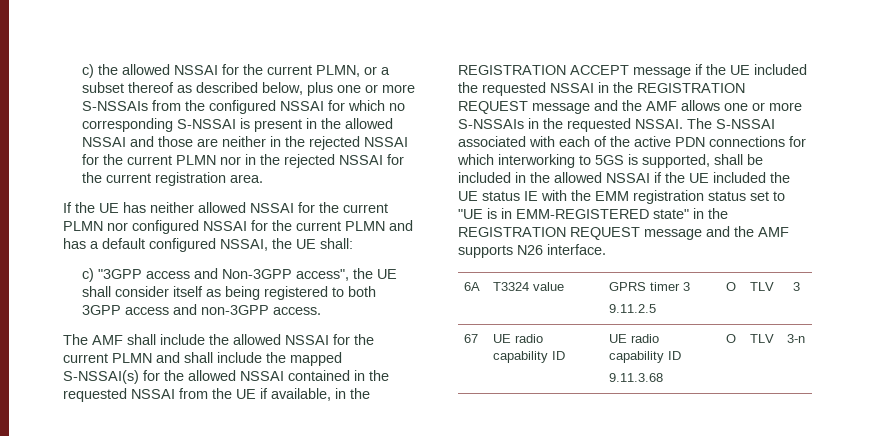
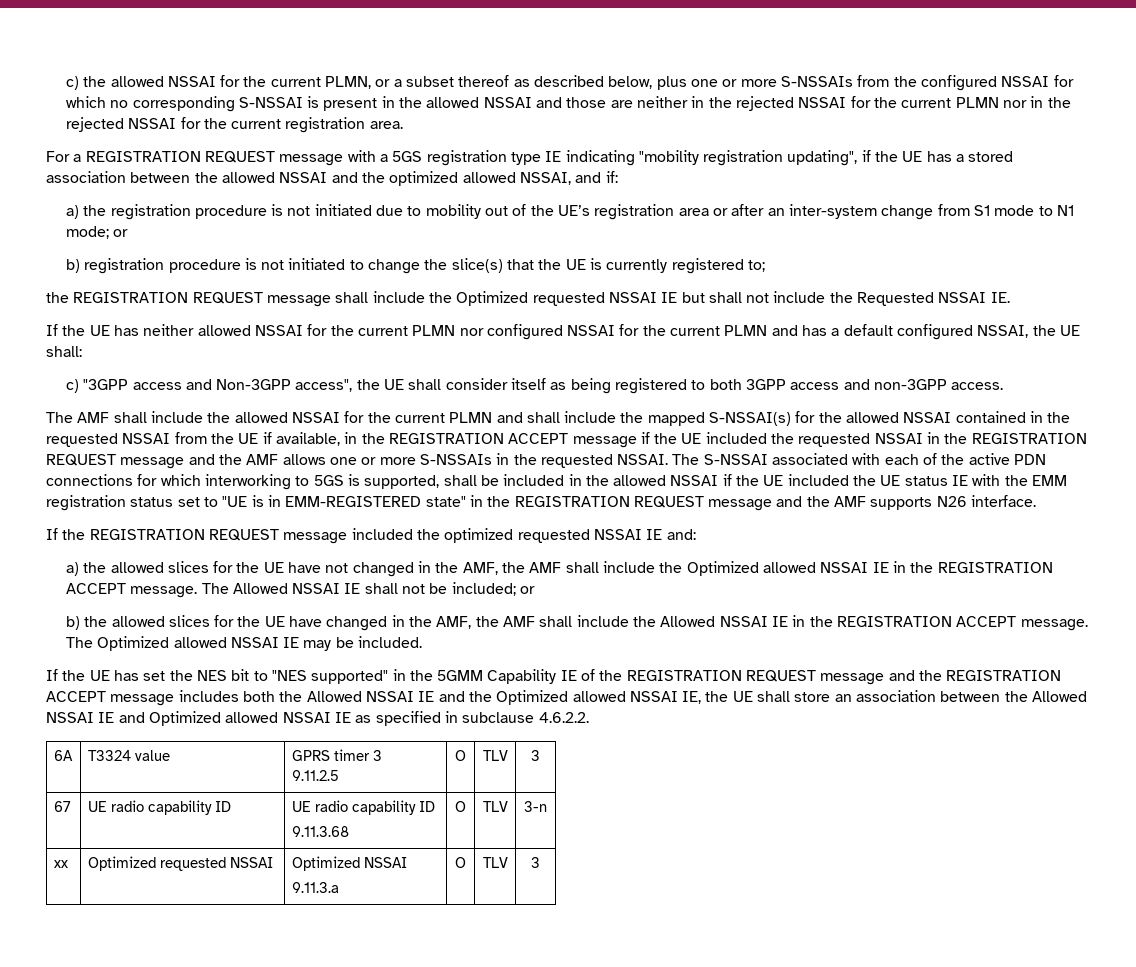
+ For a REGISTRATION REQUEST message with a 5GS registration type IE indicating "mobility registration updating", if the UE has a stored association between the allowed NSSAI and the optimized allowed NSSAI, and if:
+ a) the registration procedure is not initiated due to mobility out of the UE’s registration area or after an inter-system change from S1 mode to N1 mode; or
+ b) registration procedure is not initiated to change the slice(s) that the UE is currently registered to;
+ the REGISTRATION REQUEST message shall include the Optimized requested NSSAI IE but shall not include the Requested NSSAI IE.
+ If the REGISTRATION REQUEST message included the optimized requested NSSAI IE and:
+ a) the allowed slices for the UE have not changed in the AMF, the AMF shall include the Optimized allowed NSSAI IE in the REGISTRATION ACCEPT message. The Allowed NSSAI IE shall not be included; or
+ b) the allowed slices for the UE have changed in the AMF, the AMF shall include the Allowed NSSAI IE in the REGISTRATION ACCEPT message. The Optimized allowed NSSAI IE may be included.
+ If the UE has set the NES bit to "NES supported" in the 5GMM Capability IE of the REGISTRATION REQUEST message and the REGISTRATION ACCEPT message includes both the Allowed NSSAI IE and the Optimized allowed NSSAI IE, the UE shall store an association between the Allowed NSSAI IE and Optimized allowed NSSAI IE as specified in subclause 4.6.2.2.
+ xx | Optimized requested NSSAI | Optimized NSSAI
+ 9.11.3.a | O | TLV | 3

